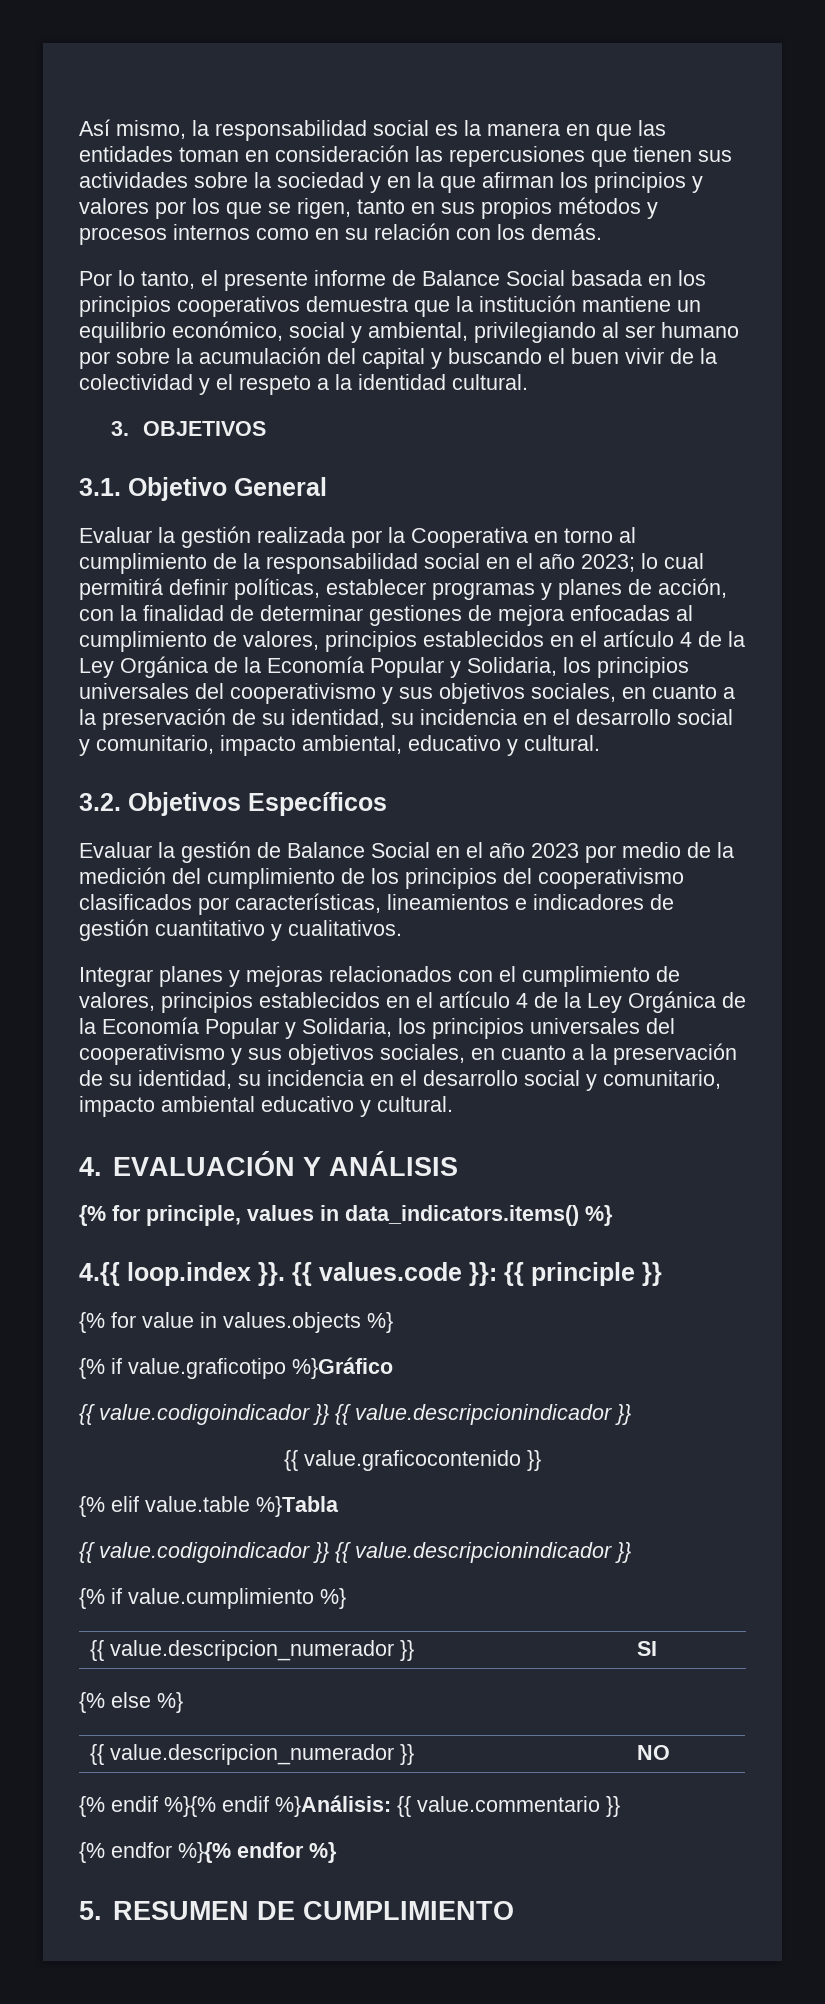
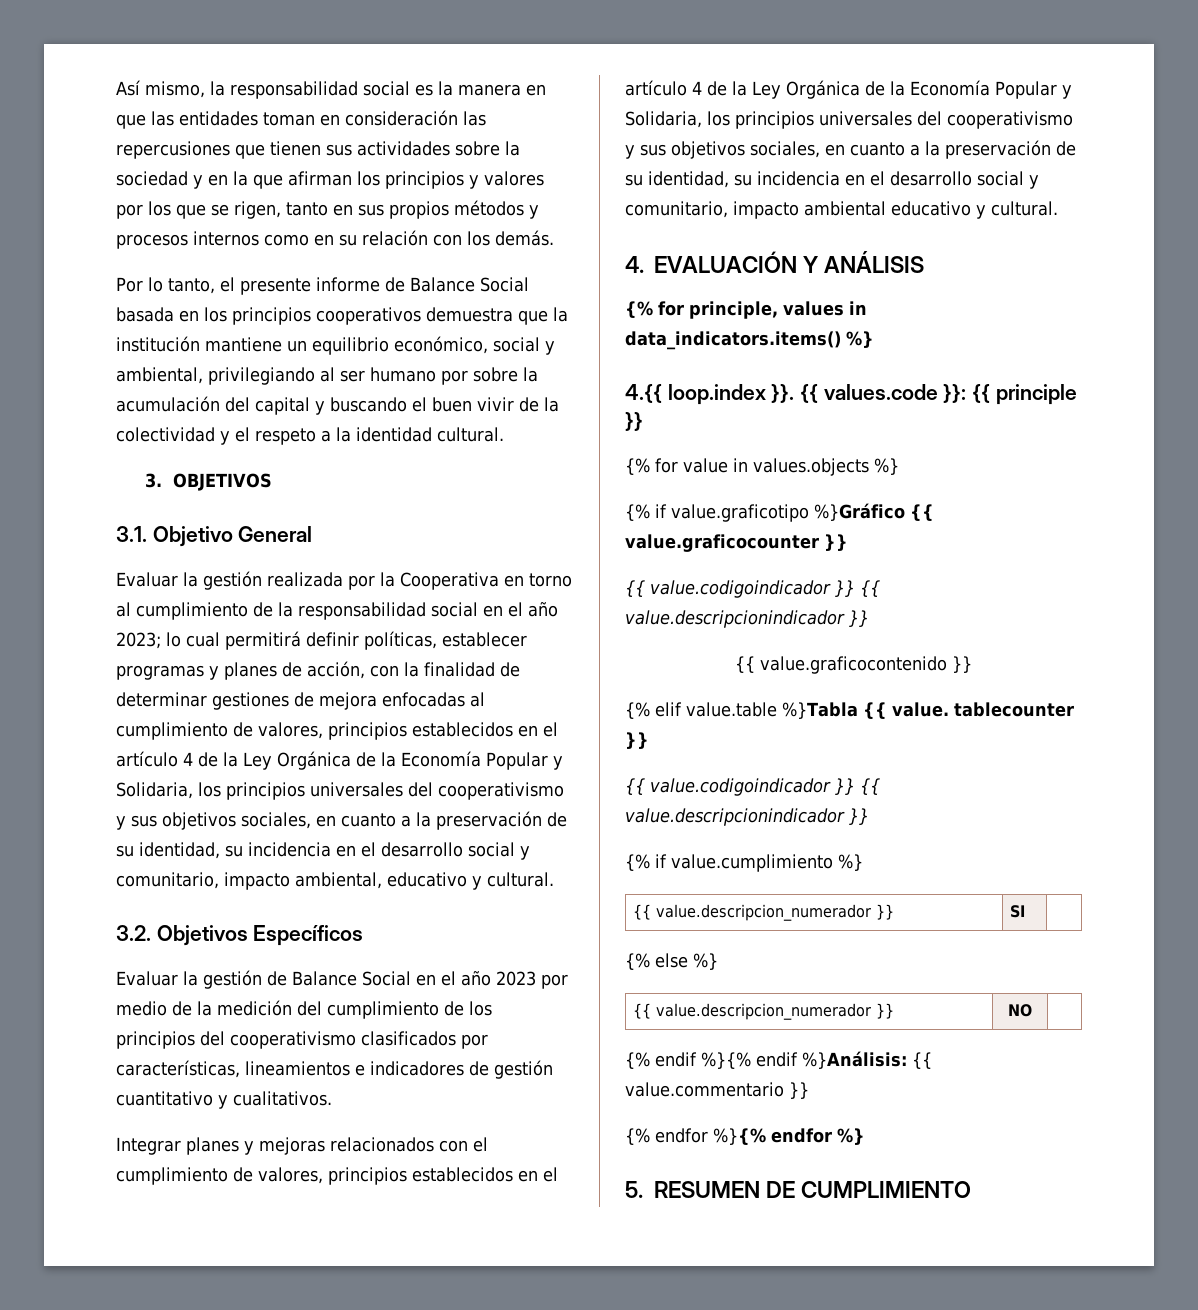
- {% if value.graficotipo %}Gráfico
+ {% if value.graficotipo %}Gráfico {{ value.graficocounter }}
- {% elif value.table %}Tabla
+ {% elif value.table %}Tabla {{ value. tablecounter }}

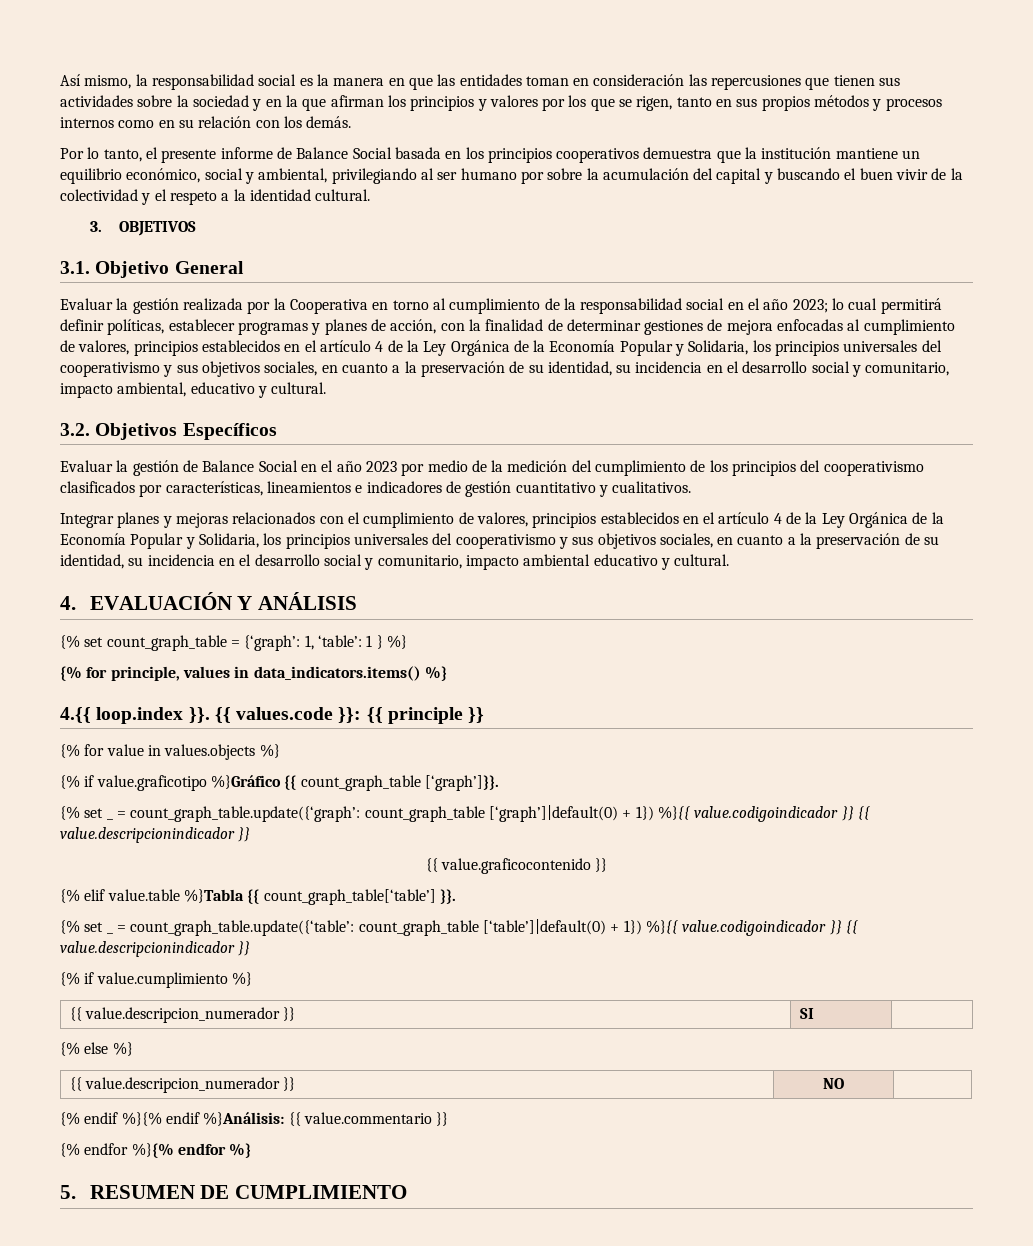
+ {% set count_graph_table = {‘graph’: 1, ‘table’: 1 } %}
- {% if value.graficotipo %}Gráfico {{ value.graficocounter }}
- {{ value.codigoindicador }} {{ value.descripcionindicador }}
+ {% if value.graficotipo %}Gráfico {{ count_graph_table [‘graph’]}}.
+ {% set _ = count_graph_table.update({‘graph’: count_graph_table [‘graph’]|default(0) + 1}) %}{{ value.codigoindicador }} {{ value.descripcionindicador }}
- {% elif value.table %}Tabla {{ value. tablecounter }}
- {{ value.codigoindicador }} {{ value.descripcionindicador }}
+ {% elif value.table %}Tabla {{ count_graph_table[‘table’] }}.
+ {% set _ = count_graph_table.update({‘table’: count_graph_table [‘table’]|default(0) + 1}) %}{{ value.codigoindicador }} {{ value.descripcionindicador }}

